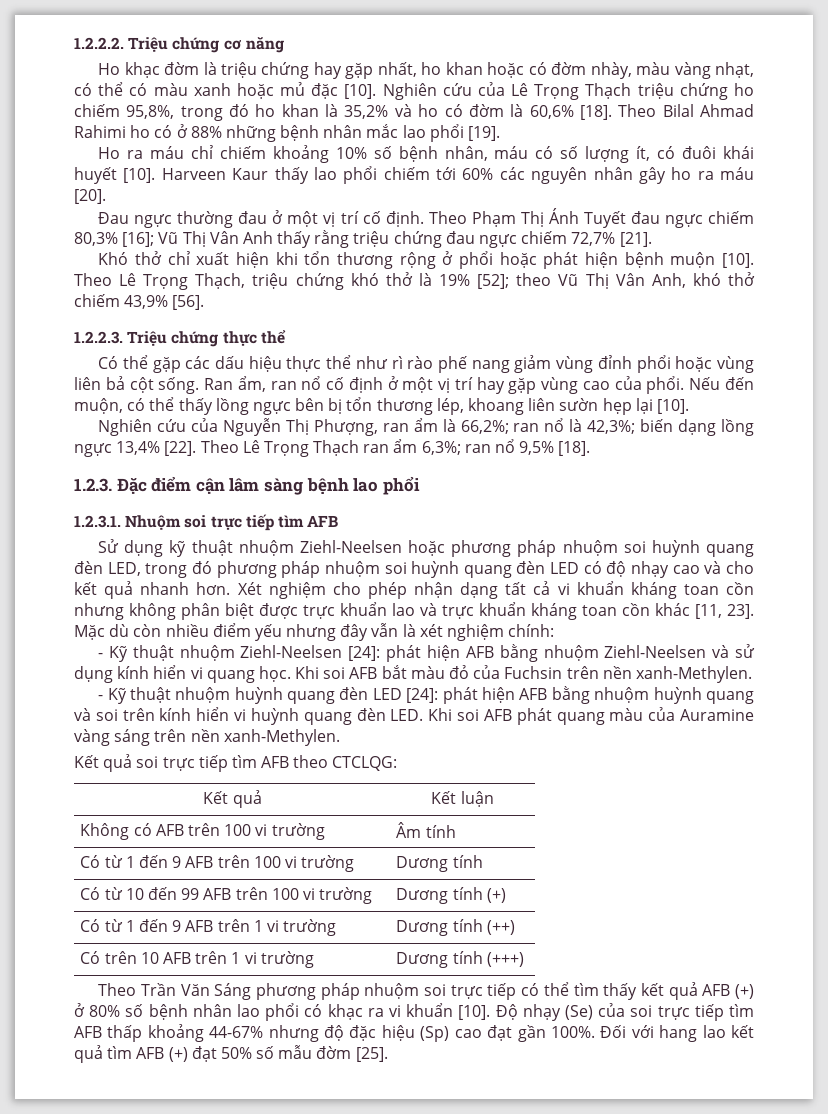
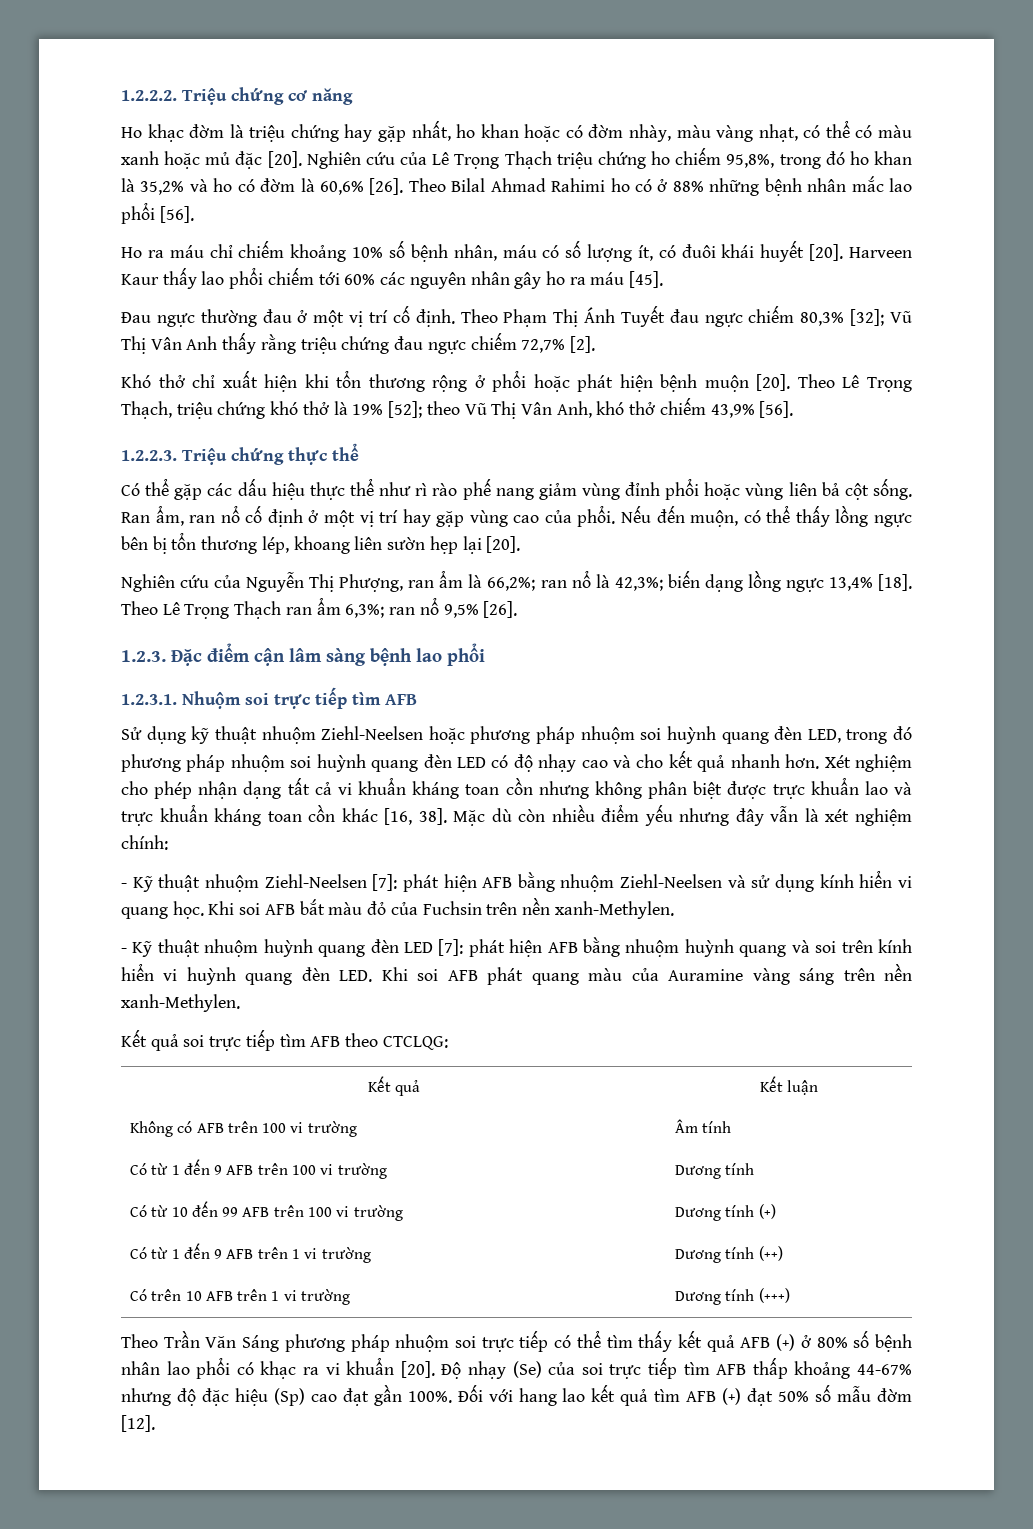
- Ho khạc đờm là triệu chứng hay gặp nhất, ho khan hoặc có đờm nhày, màu vàng nhạt, có thể có màu xanh hoặc mủ đặc [10].
+ Ho khạc đờm là triệu chứng hay gặp nhất, ho khan hoặc có đờm nhày, màu vàng nhạt, có thể có màu xanh hoặc mủ đặc [20].
- Nghiên cứu của Lê Trọng Thạch triệu chứng ho chiếm 95,8%, trong đó ho khan là 35,2% và ho có đờm là 60,6% [18].
+ Nghiên cứu của Lê Trọng Thạch triệu chứng ho chiếm 95,8%, trong đó ho khan là 35,2% và ho có đờm là 60,6% [26].
- Theo Bilal Ahmad Rahimi ho có ở 88% những bệnh nhân mắc lao phổi [19].
+ Theo Bilal Ahmad Rahimi ho có ở 88% những bệnh nhân mắc lao phổi [56].
- Ho ra máu chỉ chiếm khoảng 10% số bệnh nhân, máu có số lượng ít, có đuôi khái huyết [10].
+ Ho ra máu chỉ chiếm khoảng 10% số bệnh nhân, máu có số lượng ít, có đuôi khái huyết [20].
- Harveen Kaur thấy lao phổi chiếm tới 60% các nguyên nhân gây ho ra máu [20].
+ Harveen Kaur thấy lao phổi chiếm tới 60% các nguyên nhân gây ho ra máu [45].
- Theo Phạm Thị Ánh Tuyết đau ngực chiếm 80,3% [16]; Vũ Thị Vân Anh thấy rằng triệu chứng đau ngực chiếm 72,7% [21].
+ Theo Phạm Thị Ánh Tuyết đau ngực chiếm 80,3% [32]; Vũ Thị Vân Anh thấy rằng triệu chứng đau ngực chiếm 72,7% [2].
- Khó thở chỉ xuất hiện khi tổn thương rộng ở phổi hoặc phát hiện bệnh muộn [10].
+ Khó thở chỉ xuất hiện khi tổn thương rộng ở phổi hoặc phát hiện bệnh muộn [20].
- Nếu đến muộn, có thể thấy lồng ngực bên bị tổn thương lép, khoang liên sườn hẹp lại [10].
+ Nếu đến muộn, có thể thấy lồng ngực bên bị tổn thương lép, khoang liên sườn hẹp lại [20].
- Nghiên cứu của Nguyễn Thị Phượng, ran ẩm là 66,2%; ran nổ là 42,3%; biến dạng lồng ngực 13,4% [22].
+ Nghiên cứu của Nguyễn Thị Phượng, ran ẩm là 66,2%; ran nổ là 42,3%; biến dạng lồng ngực 13,4% [18].
- Theo Lê Trọng Thạch ran ẩm 6,3%; ran nổ 9,5% [18].
+ Theo Lê Trọng Thạch ran ẩm 6,3%; ran nổ 9,5% [26].
- Xét nghiệm cho phép nhận dạng tất cả vi khuẩn kháng toan cồn nhưng không phân biệt được trực khuẩn lao và trực khuẩn kháng toan cồn khác [11, 23].
+ Xét nghiệm cho phép nhận dạng tất cả vi khuẩn kháng toan cồn nhưng không phân biệt được trực khuẩn lao và trực khuẩn kháng toan cồn khác [16, 38].
- - Kỹ thuật nhuộm Ziehl-Neelsen [24]: phát hiện AFB bằng nhuộm Ziehl-Neelsen và sử dụng kính hiển vi quang học.
+ - Kỹ thuật nhuộm Ziehl-Neelsen [7]: phát hiện AFB bằng nhuộm Ziehl-Neelsen và sử dụng kính hiển vi quang học.
- - Kỹ thuật nhuộm huỳnh quang đèn LED [24]: phát hiện AFB bằng nhuộm huỳnh quang và soi trên kính hiển vi huỳnh quang đèn LED. Khi soi AFB phát quang màu của Auramine vàng sáng trên nền xanh-Methylen.
+ - Kỹ thuật nhuộm huỳnh quang đèn LED [7]: phát hiện AFB bằng nhuộm huỳnh quang và soi trên kính hiển vi huỳnh quang đèn LED. Khi soi AFB phát quang màu của Auramine vàng sáng trên nền xanh-Methylen.
- Theo Trần Văn Sáng phương pháp nhuộm soi trực tiếp có thể tìm thấy kết quả AFB (+) ở 80% số bệnh nhân lao phổi có khạc ra vi khuẩn [10].
+ Theo Trần Văn Sáng phương pháp nhuộm soi trực tiếp có thể tìm thấy kết quả AFB (+) ở 80% số bệnh nhân lao phổi có khạc ra vi khuẩn [20].
- Đối với hang lao kết quả tìm AFB (+) đạt 50% số mẫu đờm [25].
+ Đối với hang lao kết quả tìm AFB (+) đạt 50% số mẫu đờm [12].

